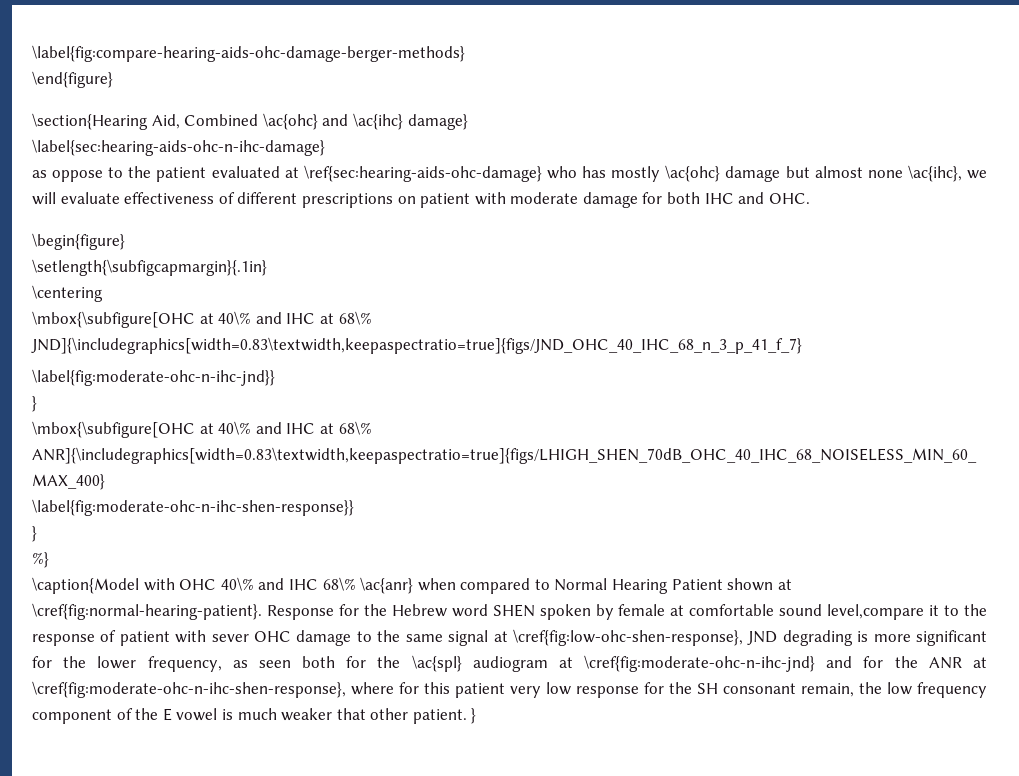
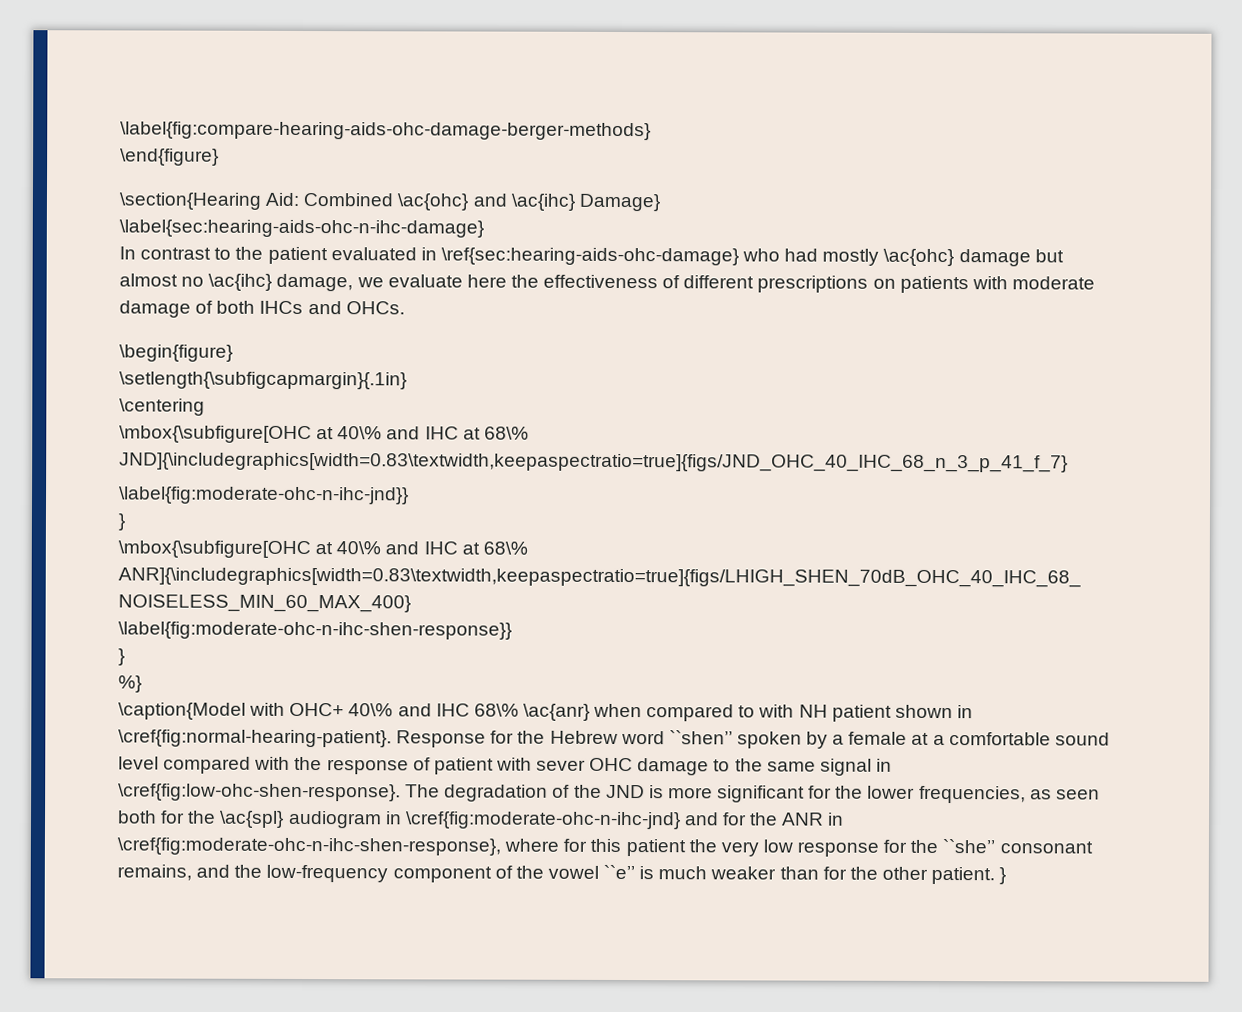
- \section{Hearing Aid, Combined \ac{ohc} and \ac{ihc} damage}
+ \section{Hearing Aid: Combined \ac{ohc} and \ac{ihc} Damage}
- as oppose to the patient evaluated at \ref{sec:hearing-aids-ohc-damage} who has mostly \ac{ohc} damage but almost none \ac{ihc}, we will evaluate effectiveness of different prescriptions on patient with moderate damage for both IHC and OHC.
+ In contrast to the patient evaluated in \ref{sec:hearing-aids-ohc-damage} who had mostly \ac{ohc} damage but almost no \ac{ihc} damage, we evaluate here the effectiveness of different prescriptions on patients with moderate damage of both IHCs and OHCs.
- \caption{Model with OHC 40\% and IHC 68\% \ac{anr} when compared to Normal Hearing Patient shown at \cref{fig:normal-hearing-patient}.
+ \caption{Model with OHC+ 40\% and IHC 68\% \ac{anr} when compared to with NH patient shown in \cref{fig:normal-hearing-patient}.
- Response for the Hebrew word SHEN spoken by female at comfortable sound level,compare it to the response of patient with sever OHC damage to the same signal at \cref{fig:low-ohc-shen-response}, JND degrading is more significant for the lower frequency, as seen both for the \ac{spl} audiogram at \cref{fig:moderate-ohc-n-ihc-jnd} and for the ANR at \cref{fig:moderate-ohc-n-ihc-shen-response}, where for this patient very low response for the SH consonant remain, the low frequency component of the E vowel is much weaker that other patient.
+ Response for the Hebrew word ``shen’’ spoken by a female at a comfortable sound level compared with the response of patient with sever OHC damage to the same signal in \cref{fig:low-ohc-shen-response}. The degradation of the JND is more significant for the lower frequencies, as seen both for the \ac{spl} audiogram in \cref{fig:moderate-ohc-n-ihc-jnd} and for the ANR in \cref{fig:moderate-ohc-n-ihc-shen-response}, where for this patient the very low response for the ``she’’ consonant remains, and the low-frequency component of the vowel ``e’’ is much weaker than for the other patient.

